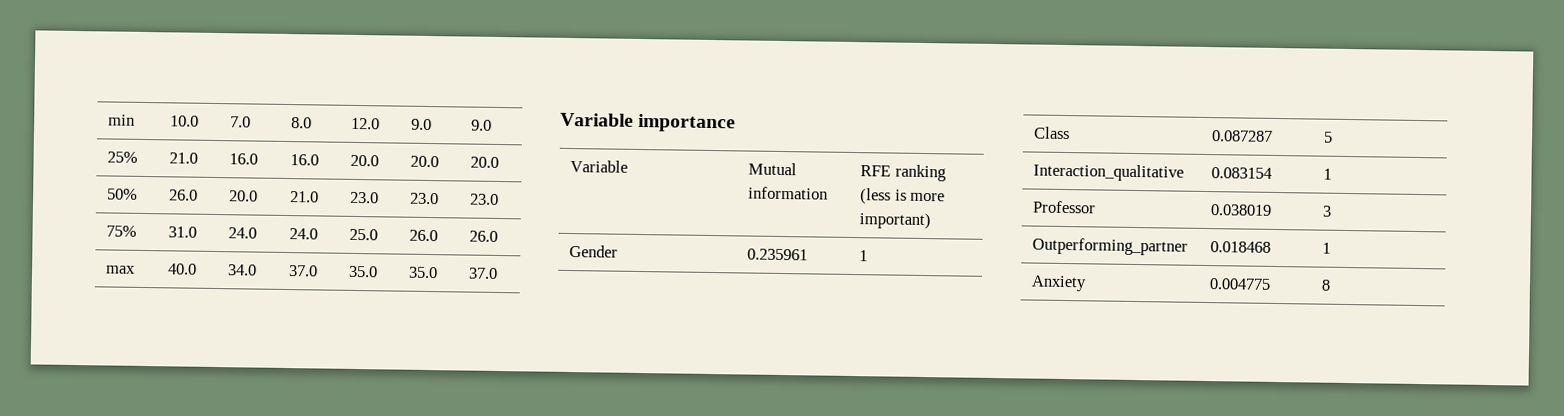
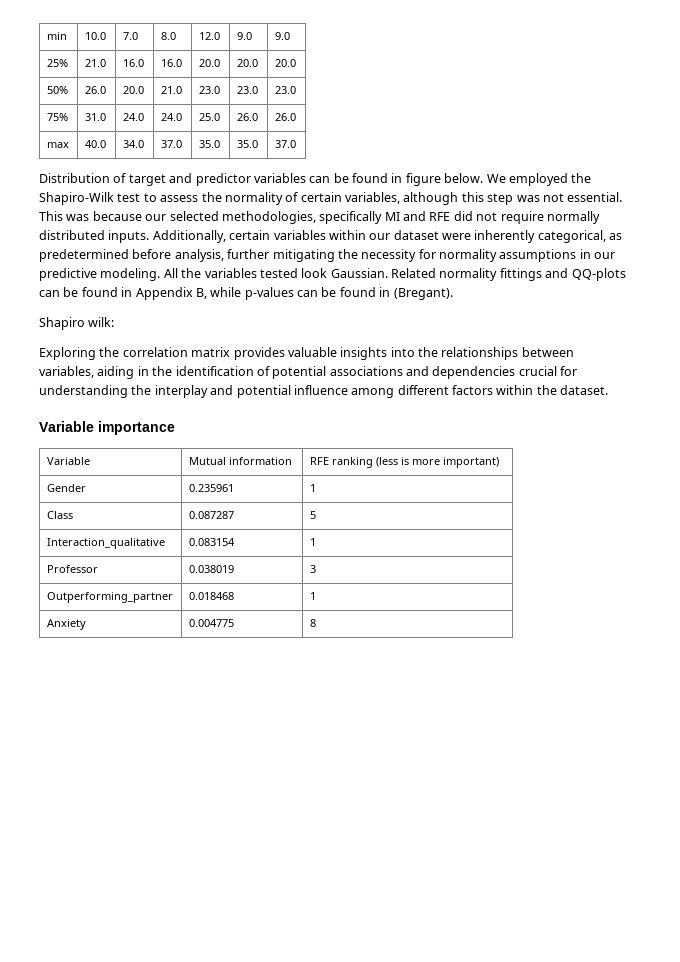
+ Distribution of target and predictor variables can be found in figure below. We employed the Shapiro-Wilk test to assess the normality of certain variables, although this step was not essential. This was because our selected methodologies, specifically MI and RFE did not require normally distributed inputs. Additionally, certain variables within our dataset were inherently categorical, as predetermined before analysis, further mitigating the necessity for normality assumptions in our predictive modeling. All the variables tested look Gaussian. Related normality fittings and QQ-plots can be found in Appendix B, while p-values can be found in (Bregant).
+ Shapiro wilk:
+ Exploring the correlation matrix provides valuable insights into the relationships between variables, aiding in the identification of potential associations and dependencies crucial for understanding the interplay and potential influence among different factors within the dataset.

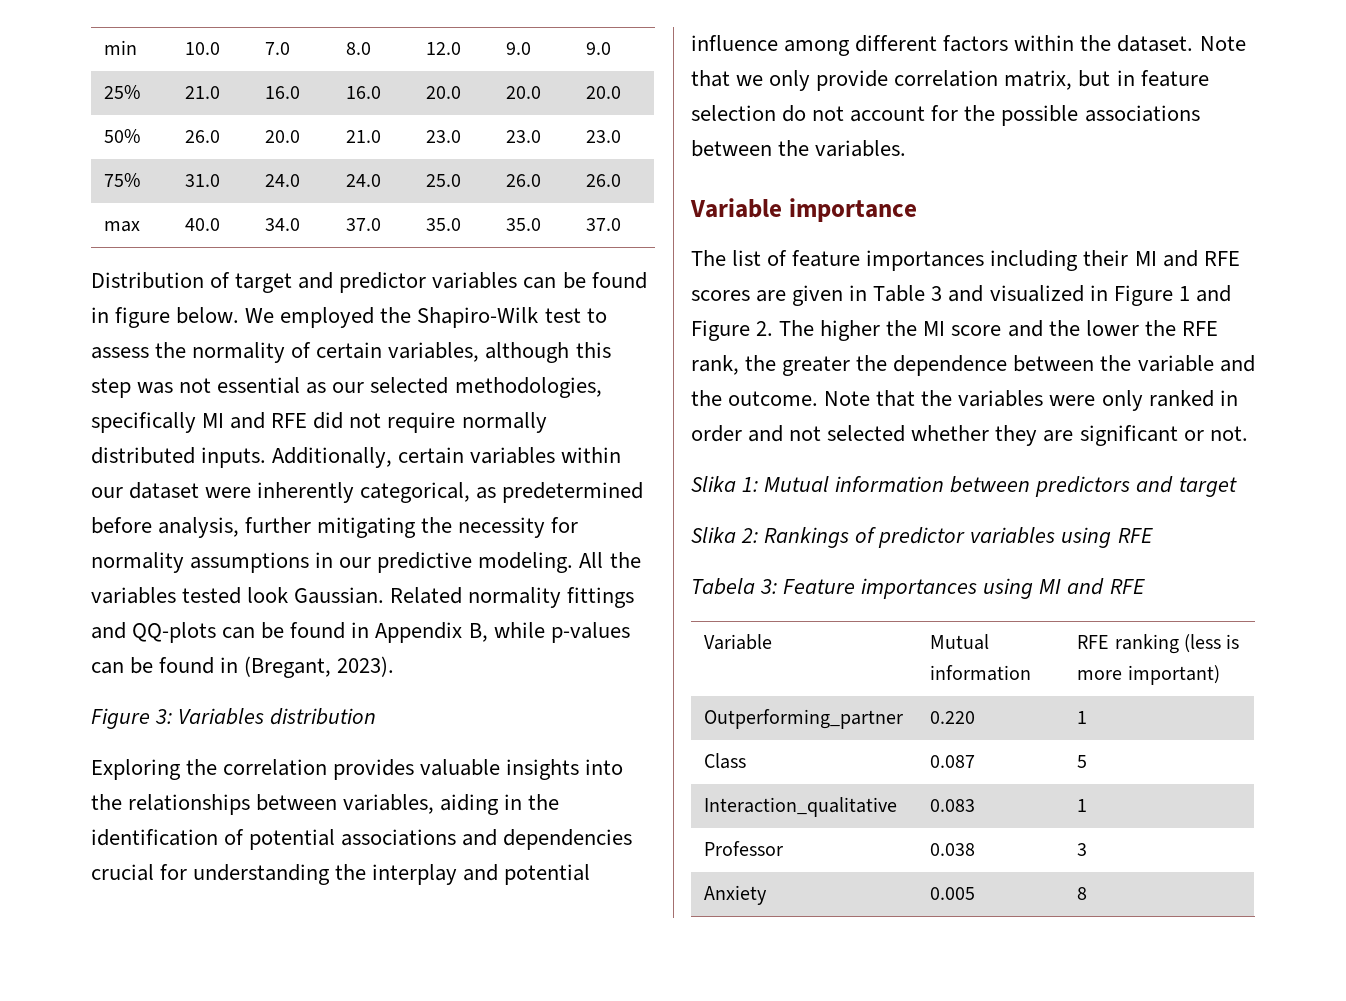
- We employed the Shapiro-Wilk test to assess the normality of certain variables, although this step was not essential. This was because our selected methodologies, specifically MI and RFE did not require normally distributed inputs.
+ We employed the Shapiro-Wilk test to assess the normality of certain variables, although this step was not essential as our selected methodologies, specifically MI and RFE did not require normally distributed inputs.
- Related normality fittings and QQ-plots can be found in Appendix B, while p-values can be found in (Bregant).
- Shapiro wilk:
+ Related normality fittings and QQ-plots can be found in Appendix B, while p-values can be found in (Bregant, 2023).
+ Figure 3: Variables distribution
- Exploring the correlation matrix provides valuable insights into the relationships between variables, aiding in the identification of potential associations and dependencies crucial for understanding the interplay and potential influence among different factors within the dataset.
+ Exploring the correlation provides valuable insights into the relationships between variables, aiding in the identification of potential associations and dependencies crucial for understanding the interplay and potential influence among different factors within the dataset. Note that we only provide correlation matrix, but in feature selection do not account for the possible associations between the variables.
  Variable importance
+ The list of feature importances including their MI and RFE scores are given in Table 3 and visualized in Figure 1 and Figure 2. The higher the MI score and the lower the RFE rank, the greater the dependence between the variable and the outcome. Note that the variables were only ranked in order and not selected whether they are significant or not.
+ Slika 1: Mutual information between predictors and target
+ Slika 2: Rankings of predictor variables using RFE
+ Tabela 3: Feature importances using MI and RFE
- Gender | 0.235961 | 1
+ Outperforming_partner | 0.220 | 1
- Class | 0.087287 | 5
+ Class | 0.087 | 5
- Interaction_qualitative | 0.083154 | 1
+ Interaction_qualitative | 0.083 | 1
- Professor | 0.038019 | 3
- Outperforming_partner | 0.018468 | 1
+ Professor | 0.038 | 3
- Anxiety | 0.004775 | 8
+ Anxiety | 0.005 | 8

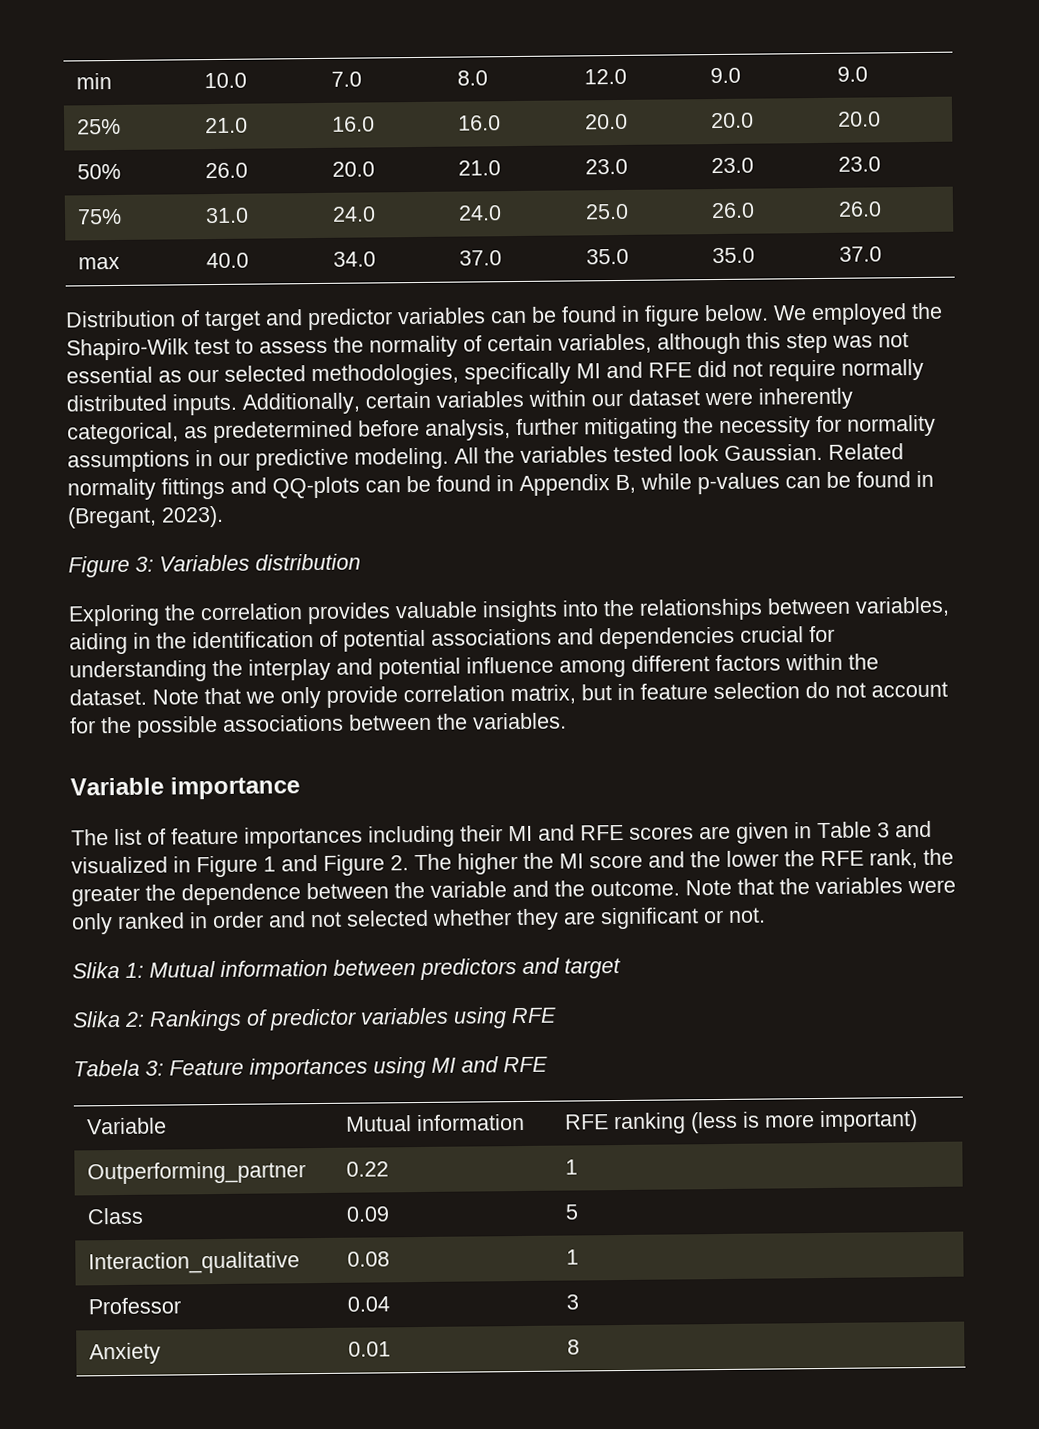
- Outperforming_partner | 0.220 | 1
+ Outperforming_partner | 0.22 | 1
- Class | 0.087 | 5
+ Class | 0.09 | 5
- Interaction_qualitative | 0.083 | 1
+ Interaction_qualitative | 0.08 | 1
- Professor | 0.038 | 3
+ Professor | 0.04 | 3
- Anxiety | 0.005 | 8
+ Anxiety | 0.01 | 8

